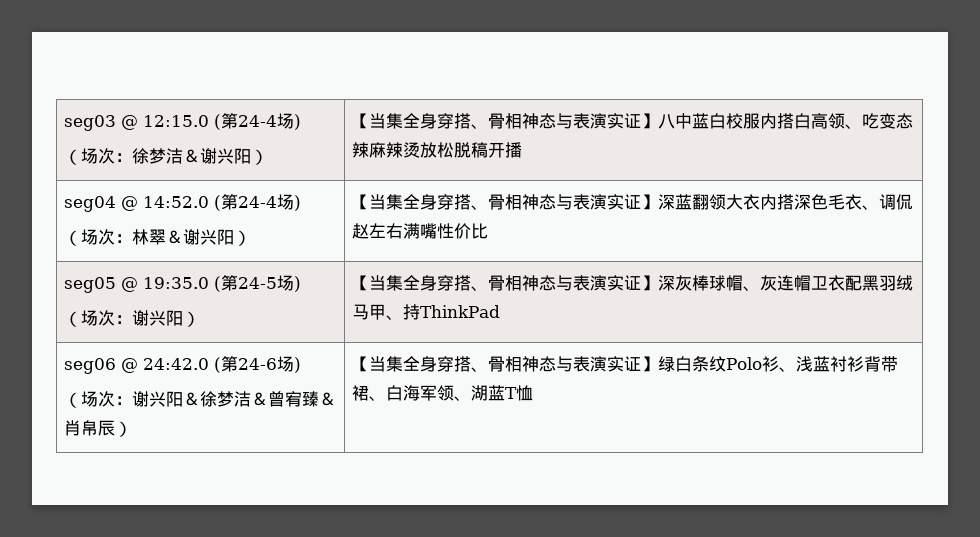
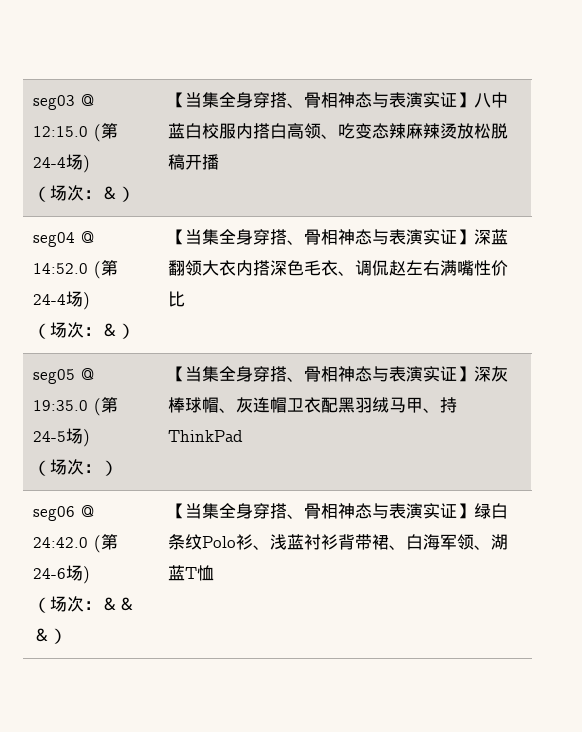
  seg03 @ 12:15.0 (第24-4场)
- （场次：徐梦洁＆谢兴阳） | 【当集全身穿搭、骨相神态与表演实证】八中蓝白校服内搭白高领、吃变态辣麻辣烫放松脱稿开播
+ （场次：＆） | 【当集全身穿搭、骨相神态与表演实证】八中蓝白校服内搭白高领、吃变态辣麻辣烫放松脱稿开播
  seg04 @ 14:52.0 (第24-4场)
- （场次：林翠＆谢兴阳） | 【当集全身穿搭、骨相神态与表演实证】深蓝翻领大衣内搭深色毛衣、调侃赵左右满嘴性价比
+ （场次：＆） | 【当集全身穿搭、骨相神态与表演实证】深蓝翻领大衣内搭深色毛衣、调侃赵左右满嘴性价比
  seg05 @ 19:35.0 (第24-5场)
- （场次：谢兴阳） | 【当集全身穿搭、骨相神态与表演实证】深灰棒球帽、灰连帽卫衣配黑羽绒马甲、持ThinkPad
+ （场次：） | 【当集全身穿搭、骨相神态与表演实证】深灰棒球帽、灰连帽卫衣配黑羽绒马甲、持ThinkPad
  seg06 @ 24:42.0 (第24-6场)
- （场次：谢兴阳＆徐梦洁＆曾宥臻＆肖帛辰） | 【当集全身穿搭、骨相神态与表演实证】绿白条纹Polo衫、浅蓝衬衫背带裙、白海军领、湖蓝T恤
+ （场次：＆＆＆） | 【当集全身穿搭、骨相神态与表演实证】绿白条纹Polo衫、浅蓝衬衫背带裙、白海军领、湖蓝T恤

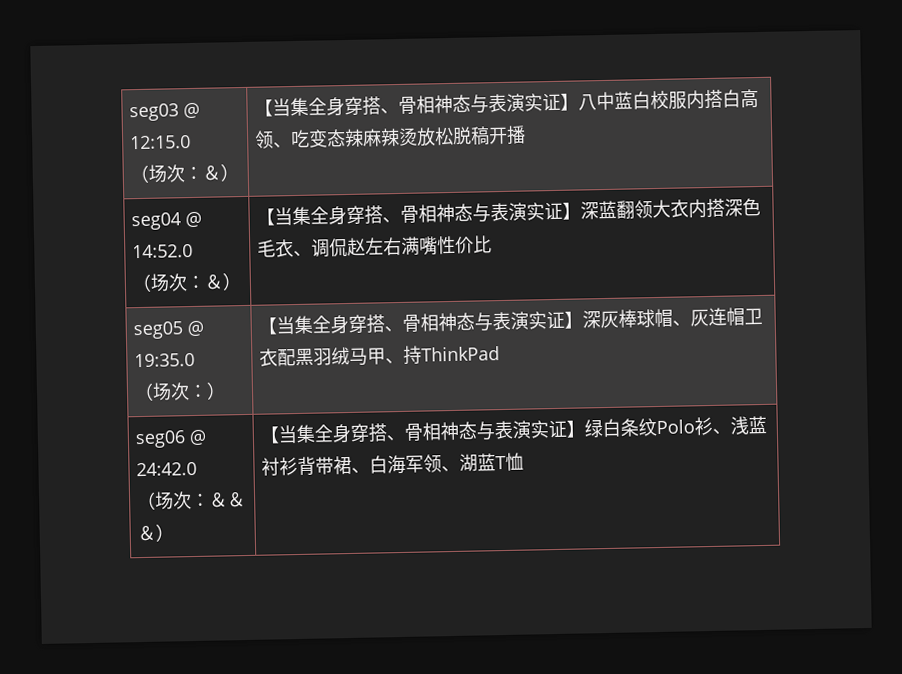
- seg03 @ 12:15.0 (第24-4场)
+ seg03 @ 12:15.0
- seg04 @ 14:52.0 (第24-4场)
+ seg04 @ 14:52.0
- seg05 @ 19:35.0 (第24-5场)
+ seg05 @ 19:35.0
- seg06 @ 24:42.0 (第24-6场)
+ seg06 @ 24:42.0

